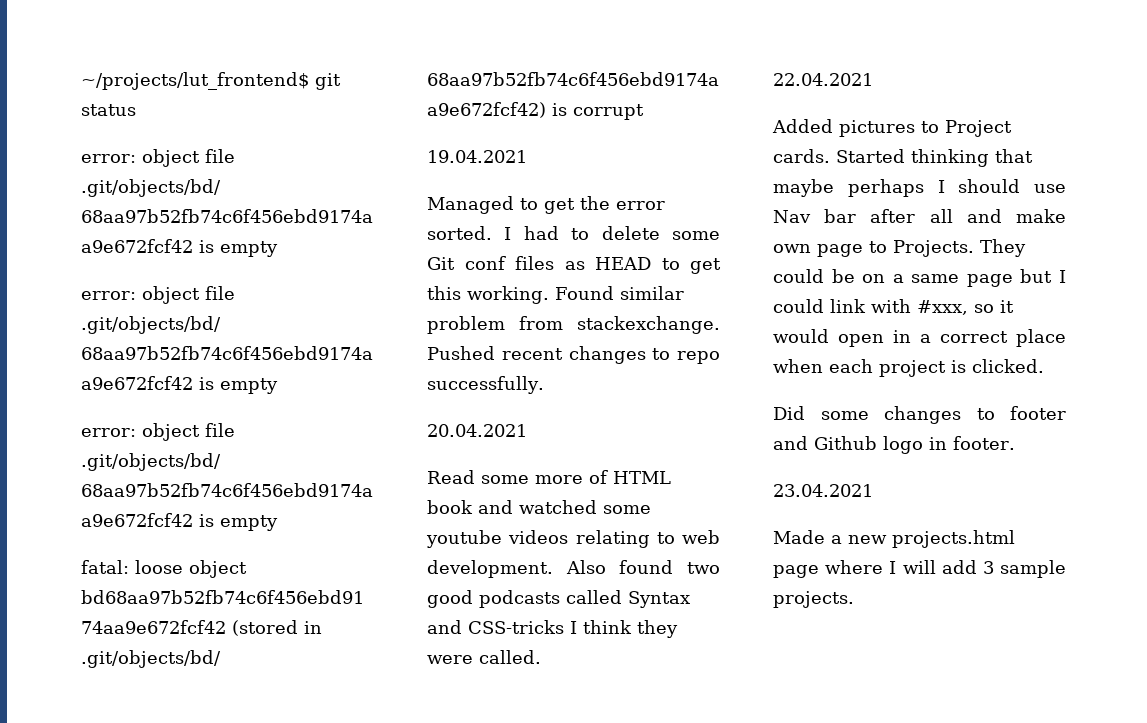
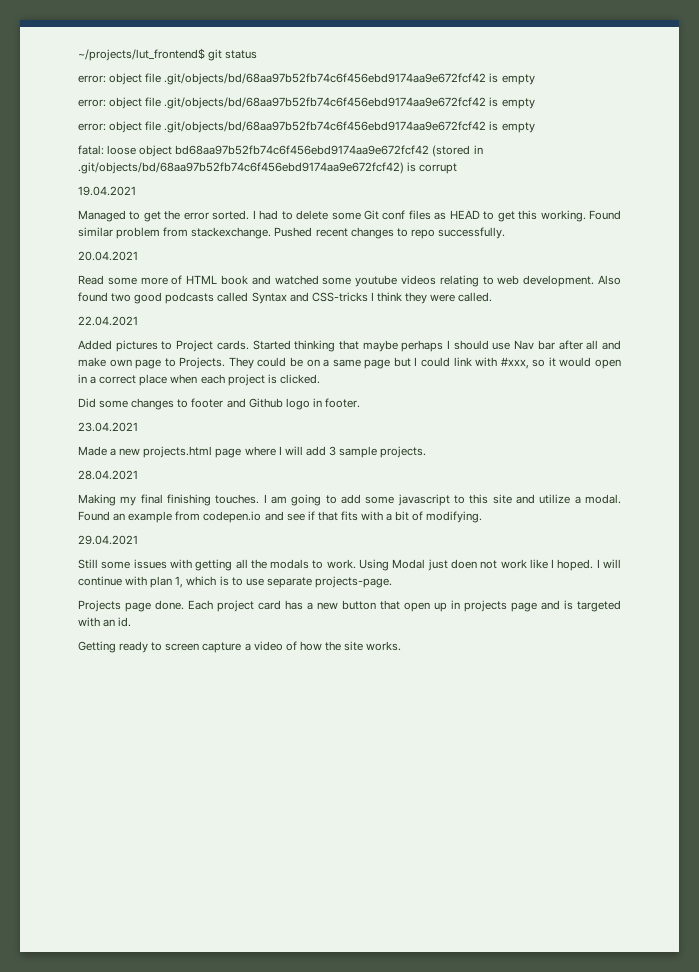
+ 28.04.2021
+ Making my final finishing touches. I am going to add some javascript to this site and utilize a modal. Found an example from codepen.io and see if that fits with a bit of modifying.
+ 29.04.2021
+ Still some issues with getting all the modals to work. Using Modal just doen not work like I hoped. I will continue with plan 1, which is to use separate projects-page.
+ Projects page done. Each project card has a new button that open up in projects page and is targeted with an id.
+ Getting ready to screen capture a video of how the site works.

